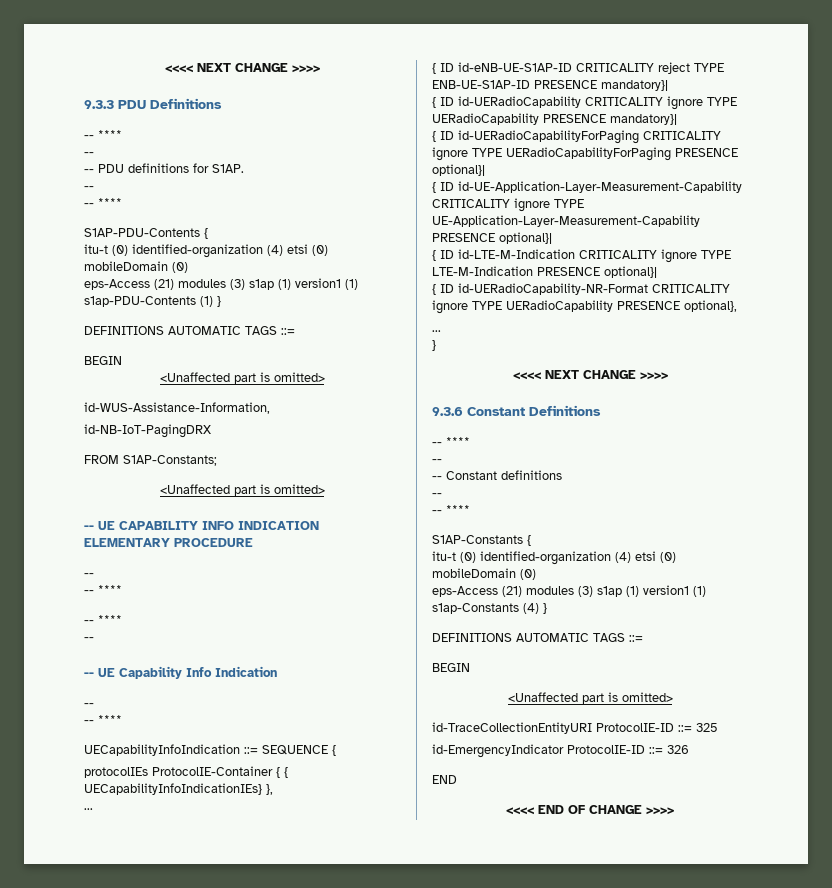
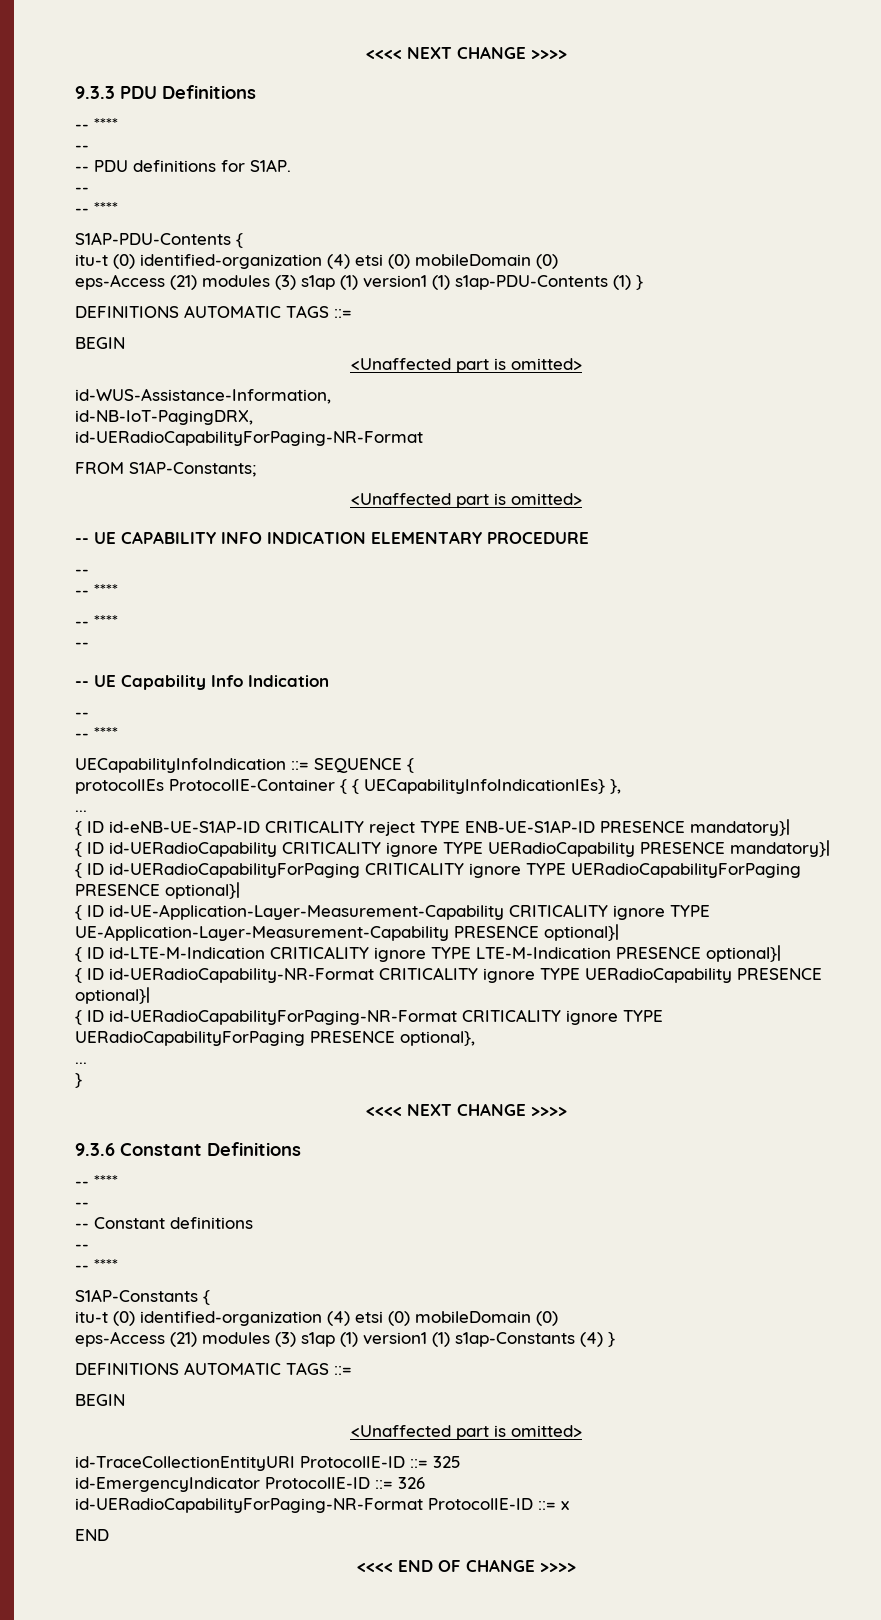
- id-NB-IoT-PagingDRX
+ id-NB-IoT-PagingDRX,
+ id-UERadioCapabilityForPaging-NR-Format
- { ID id-UERadioCapability-NR-Format CRITICALITY ignore TYPE UERadioCapability PRESENCE optional},
+ { ID id-UERadioCapability-NR-Format CRITICALITY ignore TYPE UERadioCapability PRESENCE optional}|
+ { ID id-UERadioCapabilityForPaging-NR-Format CRITICALITY ignore TYPE UERadioCapabilityForPaging PRESENCE optional},
+ id-UERadioCapabilityForPaging-NR-Format ProtocolIE-ID ::= x

